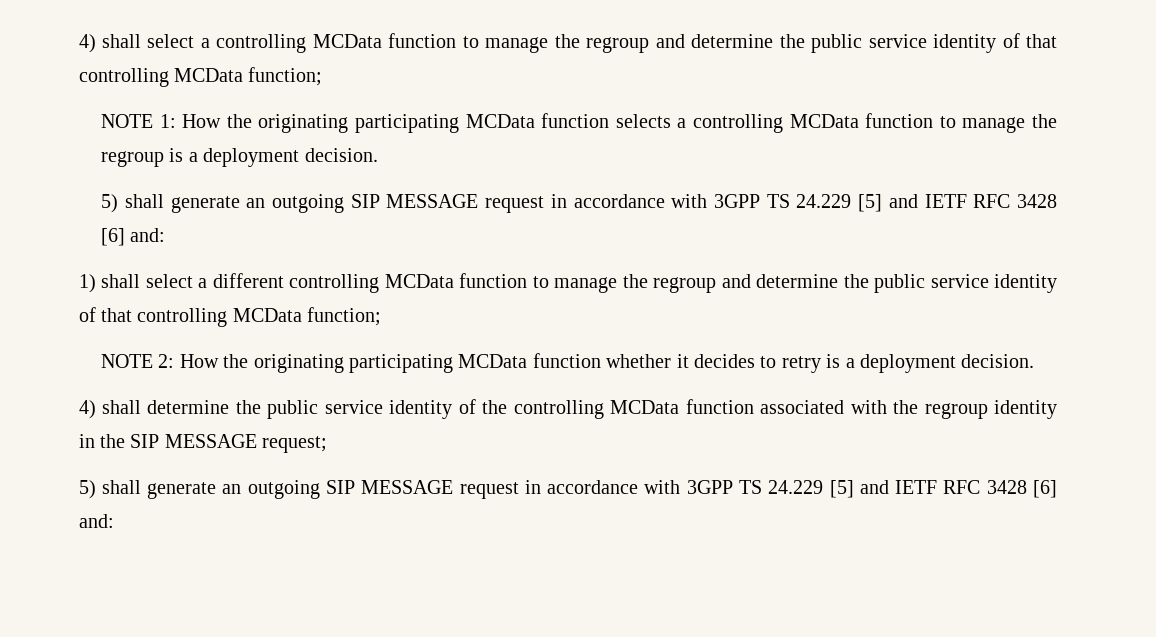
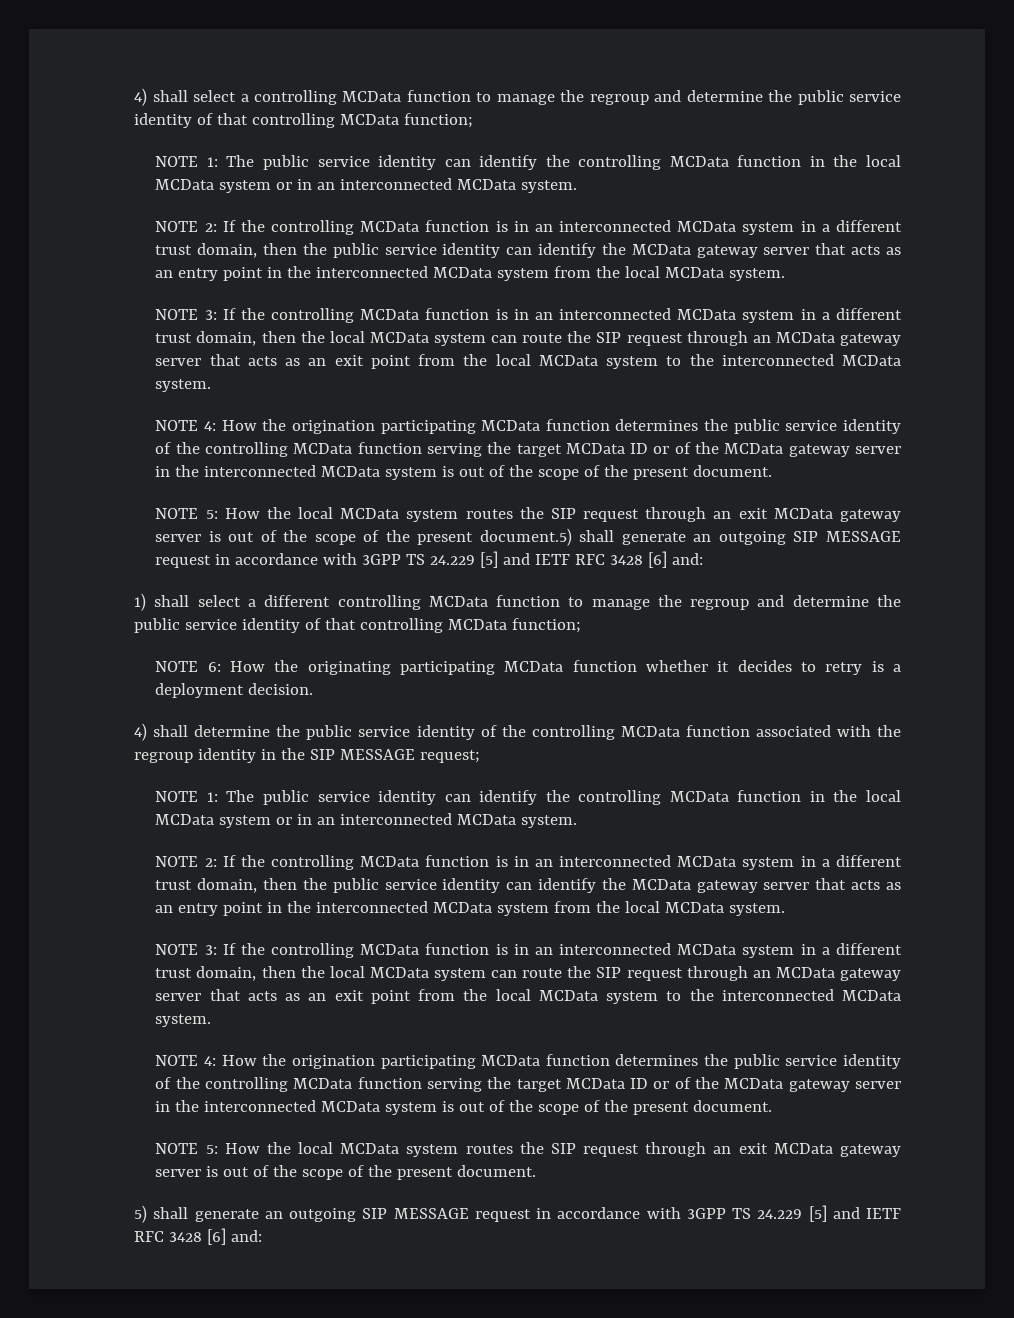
  4) shall select a controlling MCData function to manage the regroup and determine the public service identity of that controlling MCData function;
- NOTE 1: How the originating participating MCData function selects a controlling MCData function to manage the regroup is a deployment decision.
- 5) shall generate an outgoing SIP MESSAGE request in accordance with 3GPP TS 24.229 [5] and IETF RFC 3428 [6] and:
+ NOTE 1: The public service identity can identify the controlling MCData function in the local MCData system or in an interconnected MCData system.
+ NOTE 2: If the controlling MCData function is in an interconnected MCData system in a different trust domain, then the public service identity can identify the MCData gateway server that acts as an entry point in the interconnected MCData system from the local MCData system.
+ NOTE 3: If the controlling MCData function is in an interconnected MCData system in a different trust domain, then the local MCData system can route the SIP request through an MCData gateway server that acts as an exit point from the local MCData system to the interconnected MCData system.
+ NOTE 4: How the origination participating MCData function determines the public service identity of the controlling MCData function serving the target MCData ID or of the MCData gateway server in the interconnected MCData system is out of the scope of the present document.
+ NOTE 5: How the local MCData system routes the SIP request through an exit MCData gateway server is out of the scope of the present document.5) shall generate an outgoing SIP MESSAGE request in accordance with 3GPP TS 24.229 [5] and IETF RFC 3428 [6] and:
- NOTE 2: How the originating participating MCData function whether it decides to retry is a deployment decision.
+ NOTE 6: How the originating participating MCData function whether it decides to retry is a deployment decision.
  4) shall determine the public service identity of the controlling MCData function associated with the regroup identity in the SIP MESSAGE request;
+ NOTE 1: The public service identity can identify the controlling MCData function in the local MCData system or in an interconnected MCData system.
+ NOTE 2: If the controlling MCData function is in an interconnected MCData system in a different trust domain, then the public service identity can identify the MCData gateway server that acts as an entry point in the interconnected MCData system from the local MCData system.
+ NOTE 3: If the controlling MCData function is in an interconnected MCData system in a different trust domain, then the local MCData system can route the SIP request through an MCData gateway server that acts as an exit point from the local MCData system to the interconnected MCData system.
+ NOTE 4: How the origination participating MCData function determines the public service identity of the controlling MCData function serving the target MCData ID or of the MCData gateway server in the interconnected MCData system is out of the scope of the present document.
+ NOTE 5: How the local MCData system routes the SIP request through an exit MCData gateway server is out of the scope of the present document.

